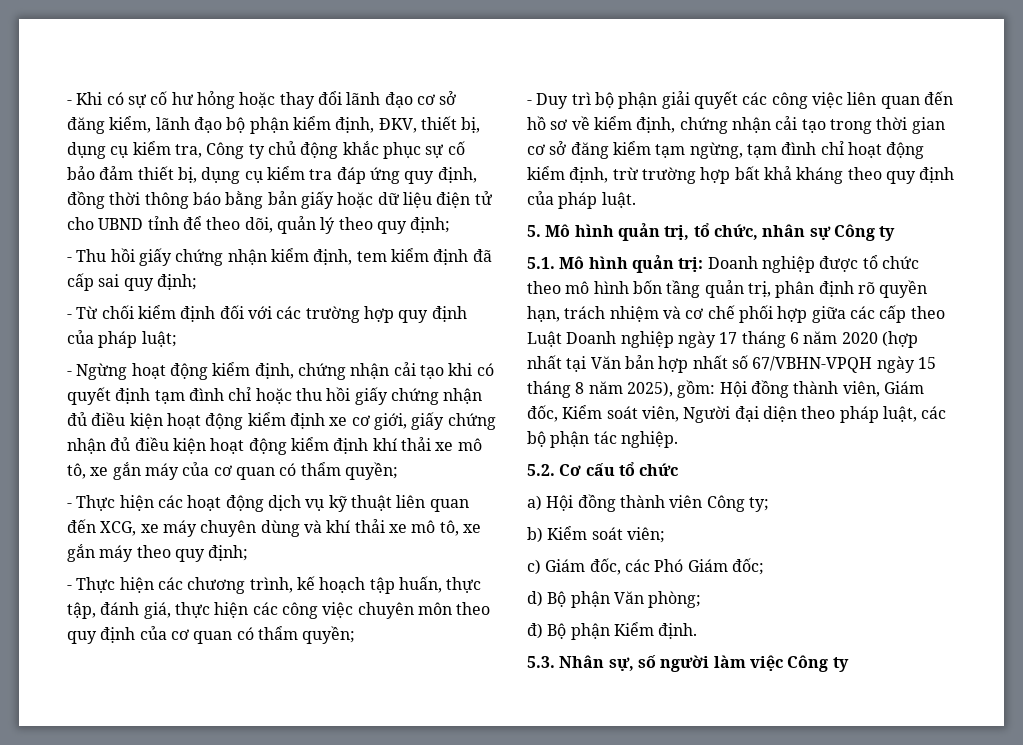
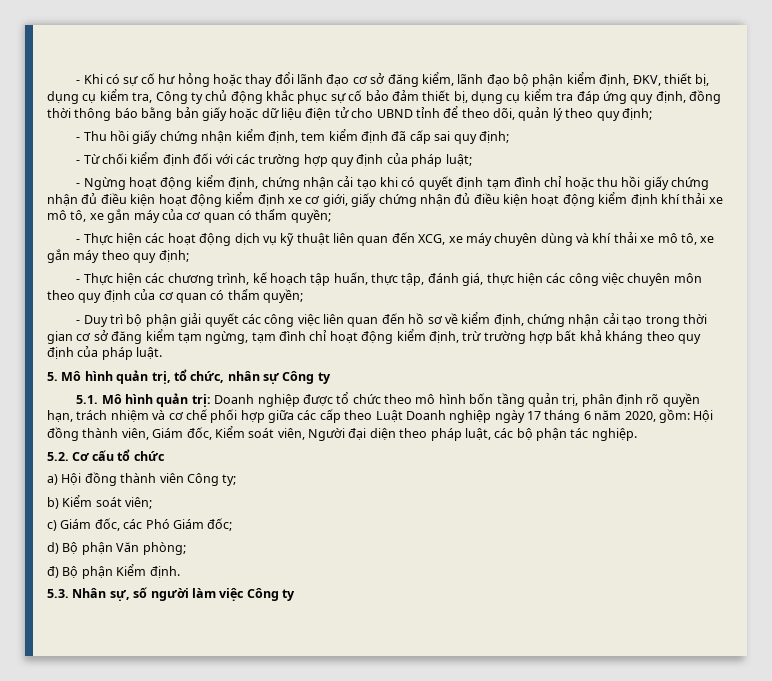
- Doanh nghiệp được tổ chức theo mô hình bốn tầng quản trị, phân định rõ quyền hạn, trách nhiệm và cơ chế phối hợp giữa các cấp theo Luật Doanh nghiệp ngày 17 tháng 6 năm 2020 (hợp nhất tại Văn bản hợp nhất số 67/VBHN-VPQH ngày 15 tháng 8 năm 2025), gồm:
+ Doanh nghiệp được tổ chức theo mô hình bốn tầng quản trị, phân định rõ quyền hạn, trách nhiệm và cơ chế phối hợp giữa các cấp theo Luật Doanh nghiệp ngày 17 tháng 6 năm 2020, gồm:

